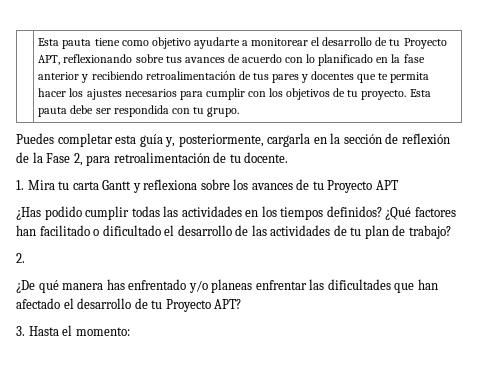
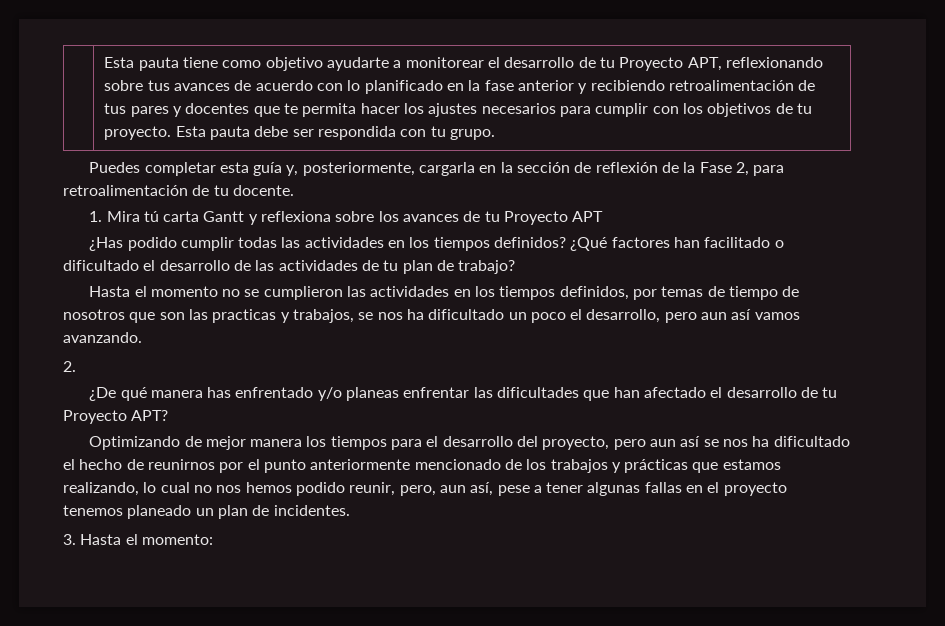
- 1. Mira tu carta Gantt y reflexiona sobre los avances de tu Proyecto APT
+ 1. Mira tú carta Gantt y reflexiona sobre los avances de tu Proyecto APT
+ Hasta el momento no se cumplieron las actividades en los tiempos definidos, por temas de tiempo de nosotros que son las practicas y trabajos, se nos ha dificultado un poco el desarrollo, pero aun así vamos avanzando.
+ Optimizando de mejor manera los tiempos para el desarrollo del proyecto, pero aun así se nos ha dificultado el hecho de reunirnos por el punto anteriormente mencionado de los trabajos y prácticas que estamos realizando, lo cual no nos hemos podido reunir, pero, aun así, pese a tener algunas fallas en el proyecto tenemos planeado un plan de incidentes.

